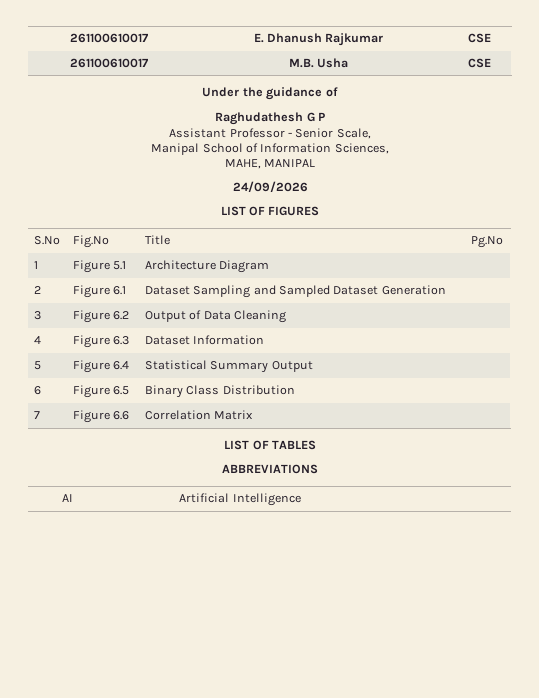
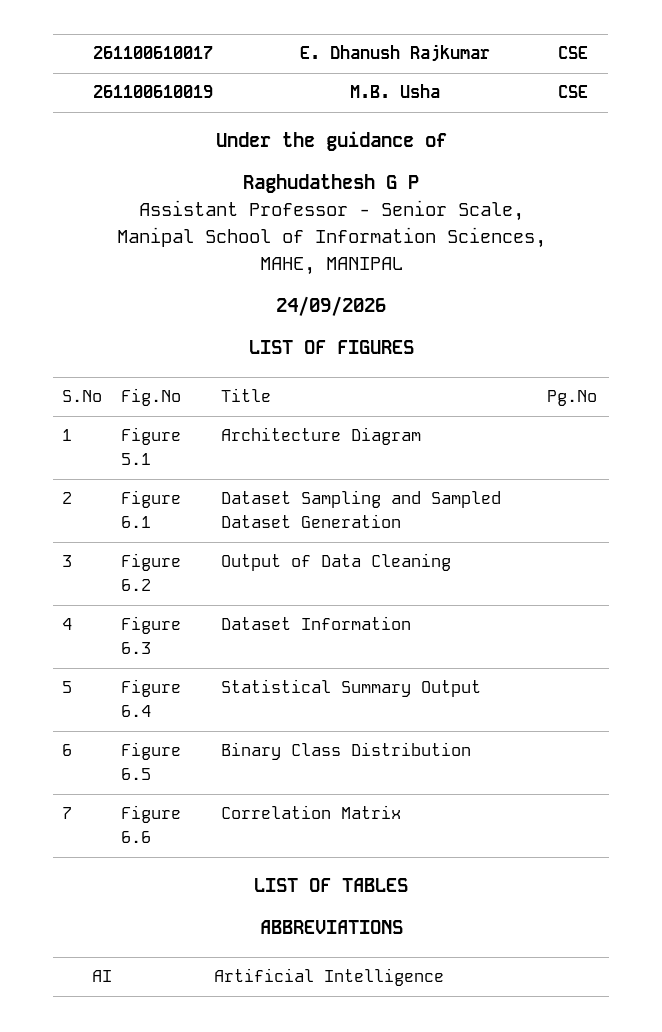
- 261100610017 | M.B. Usha | CSE
+ 261100610019 | M.B. Usha | CSE

